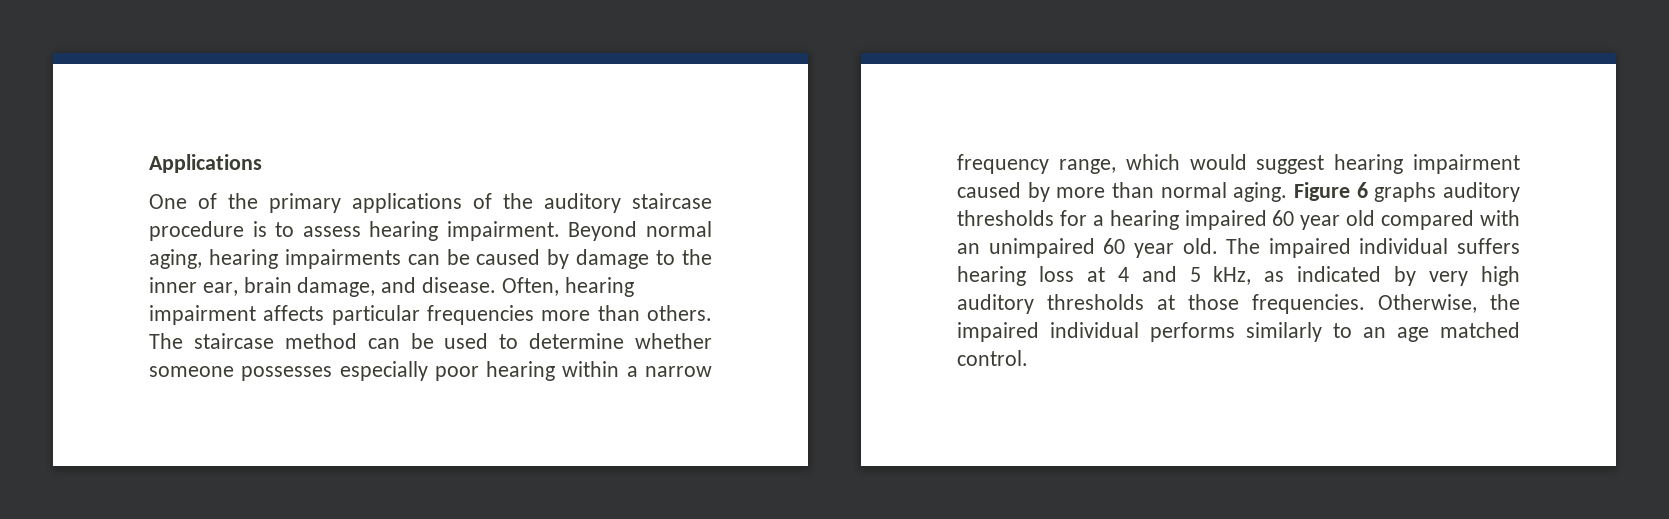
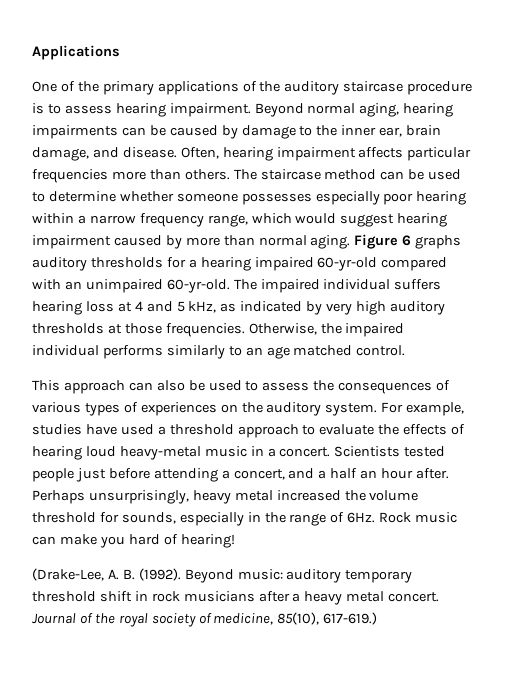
- Figure 6 graphs auditory thresholds for a hearing impaired 60 year old compared with an unimpaired 60 year old.
+ Figure 6 graphs auditory thresholds for a hearing impaired 60-yr-old compared with an unimpaired 60-yr-old.
+ This approach can also be used to assess the consequences of various types of experiences on the auditory system. For example, studies have used a threshold approach to evaluate the effects of hearing loud heavy-metal music in a concert. Scientists tested people just before attending a concert, and a half an hour after. Perhaps unsurprisingly, heavy metal increased the volume threshold for sounds, especially in the range of 6Hz. Rock music can make you hard of hearing!
+ (Drake-Lee, A. B. (1992). Beyond music: auditory temporary threshold shift in rock musicians after a heavy metal concert. Journal of the royal society of medicine, 85(10), 617-619.)

